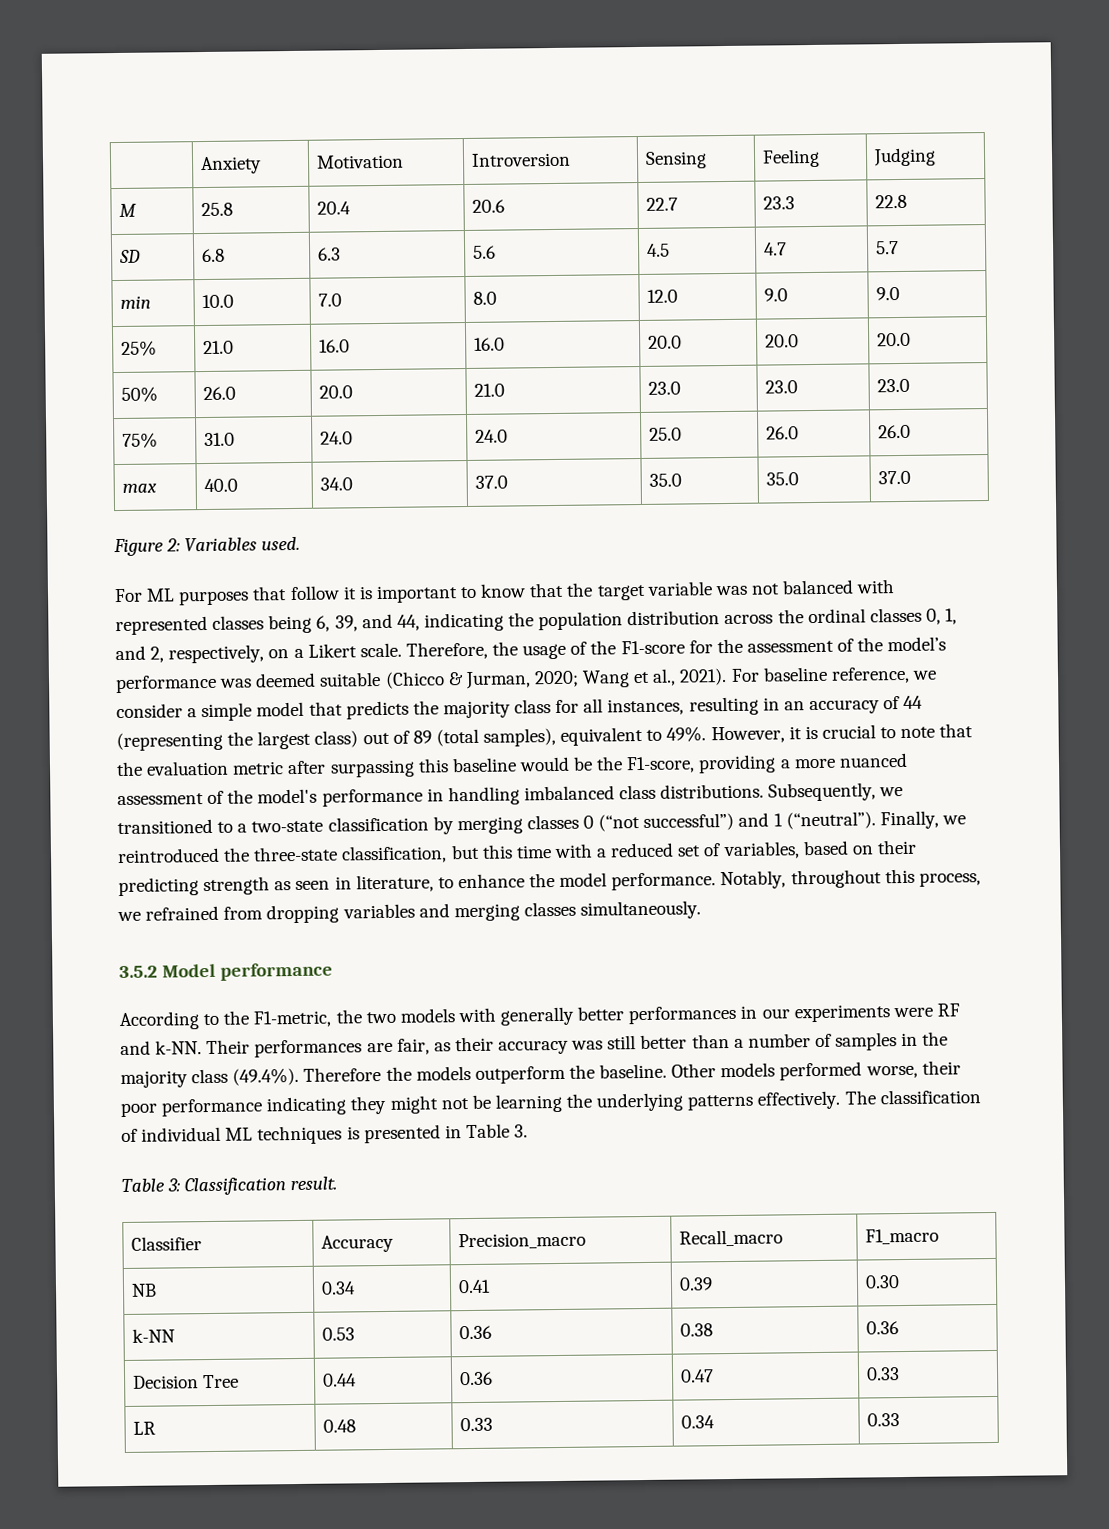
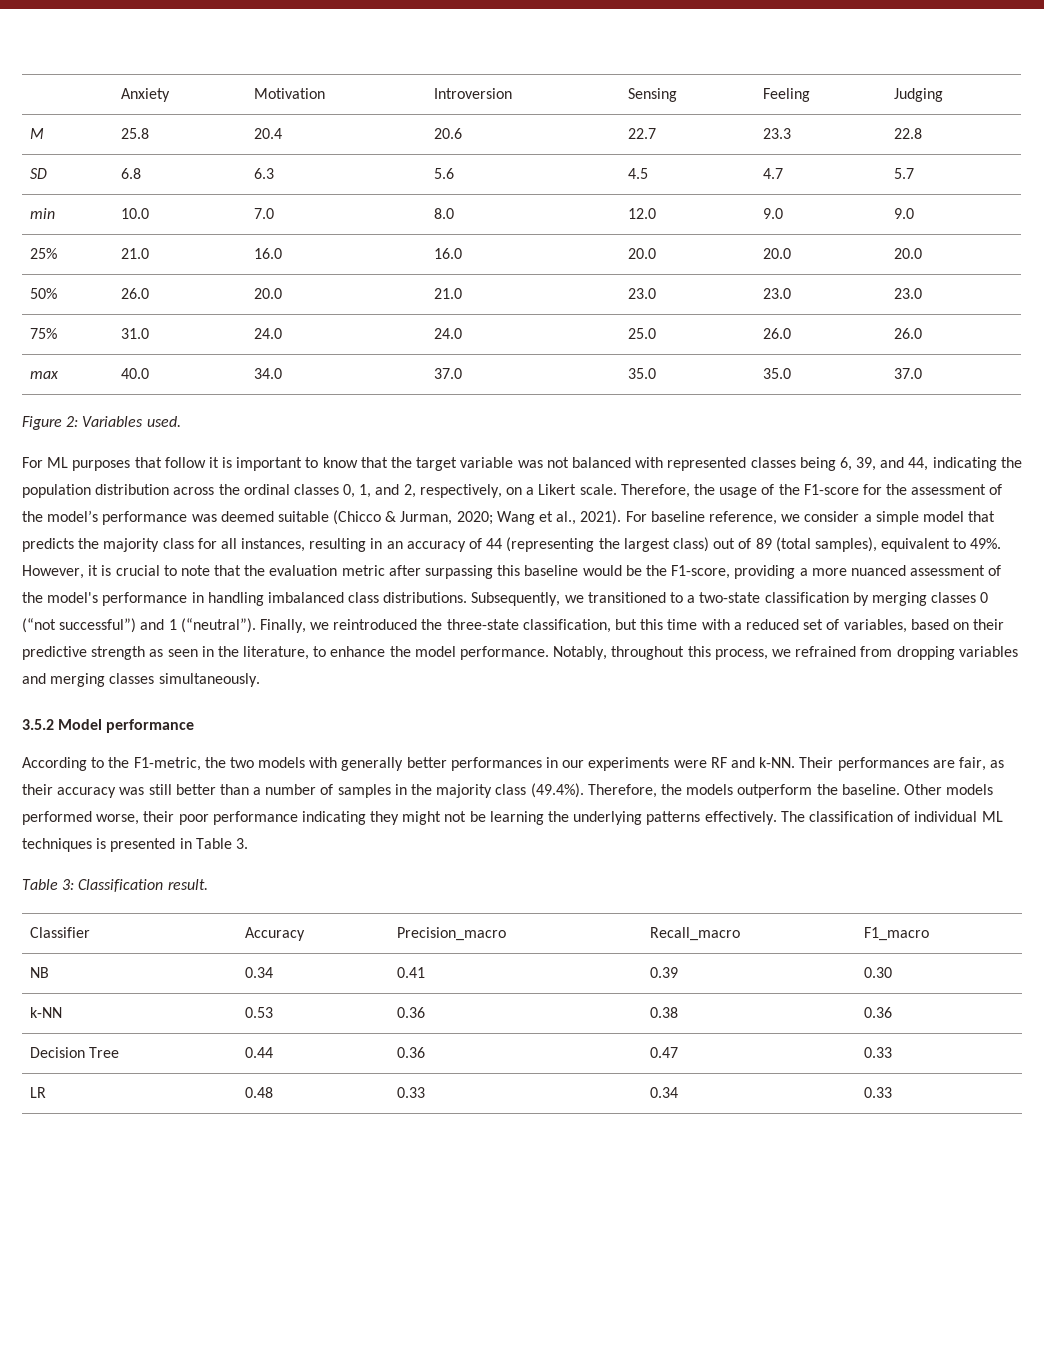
- Finally, we reintroduced the three-state classification, but this time with a reduced set of variables, based on their predicting strength as seen in literature, to enhance the model performance.
+ Finally, we reintroduced the three-state classification, but this time with a reduced set of variables, based on their predictive strength as seen in the literature, to enhance the model performance.
- Their performances are fair, as their accuracy was still better than a number of samples in the majority class (49.4%). Therefore the models outperform the baseline.
+ Their performances are fair, as their accuracy was still better than a number of samples in the majority class (49.4%). Therefore, the models outperform the baseline.

